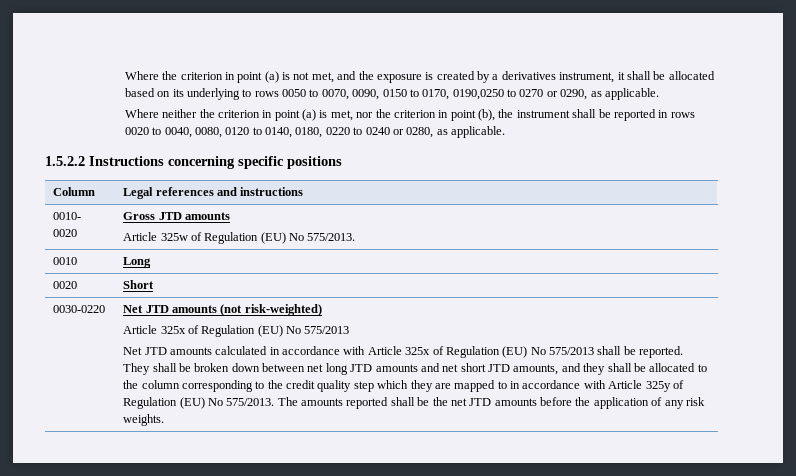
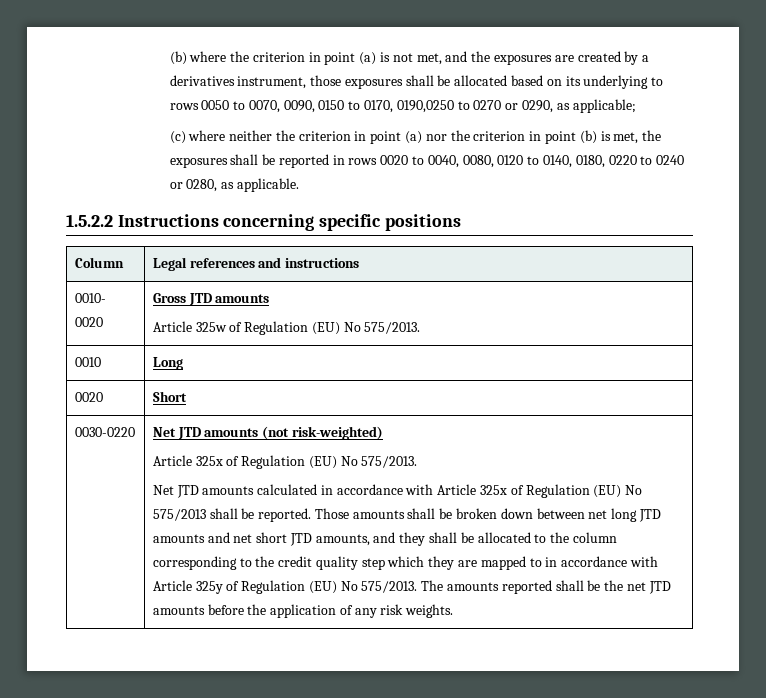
- Where the criterion in point (a) is not met, and the exposure is created by a derivatives instrument, it shall be allocated based on its underlying to rows 0050 to 0070, 0090, 0150 to 0170, 0190,0250 to 0270 or 0290, as applicable.
- Where neither the criterion in point (a) is met, nor the criterion in point (b), the instrument shall be reported in rows 0020 to 0040, 0080, 0120 to 0140, 0180, 0220 to 0240 or 0280, as applicable.
+ (b) where the criterion in point (a) is not met, and the exposures are created by a derivatives instrument, those exposures shall be allocated based on its underlying to rows 0050 to 0070, 0090, 0150 to 0170, 0190,0250 to 0270 or 0290, as applicable;
+ (c) where neither the criterion in point (a) nor the criterion in point (b) is met, the exposures shall be reported in rows 0020 to 0040, 0080, 0120 to 0140, 0180, 0220 to 0240 or 0280, as applicable.
  Net JTD amounts (not risk-weighted)
- Article 325x of Regulation (EU) No 575/2013
+ Article 325x of Regulation (EU) No 575/2013.
- They shall be broken down between net long JTD amounts and net short JTD amounts, and they shall be allocated to the column corresponding to the credit quality step which they are mapped to in accordance with Article 325y of Regulation (EU) No 575/2013.
+ Those amounts shall be broken down between net long JTD amounts and net short JTD amounts, and they shall be allocated to the column corresponding to the credit quality step which they are mapped to in accordance with Article 325y of Regulation (EU) No 575/2013.

